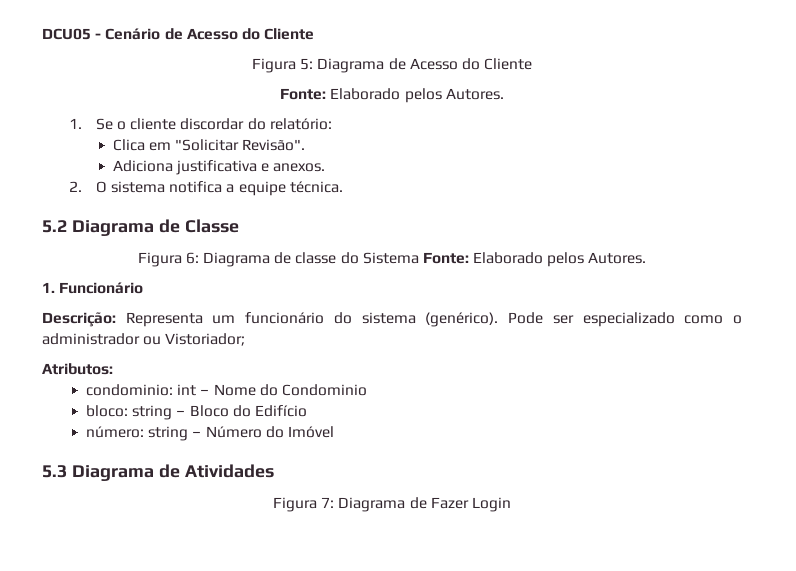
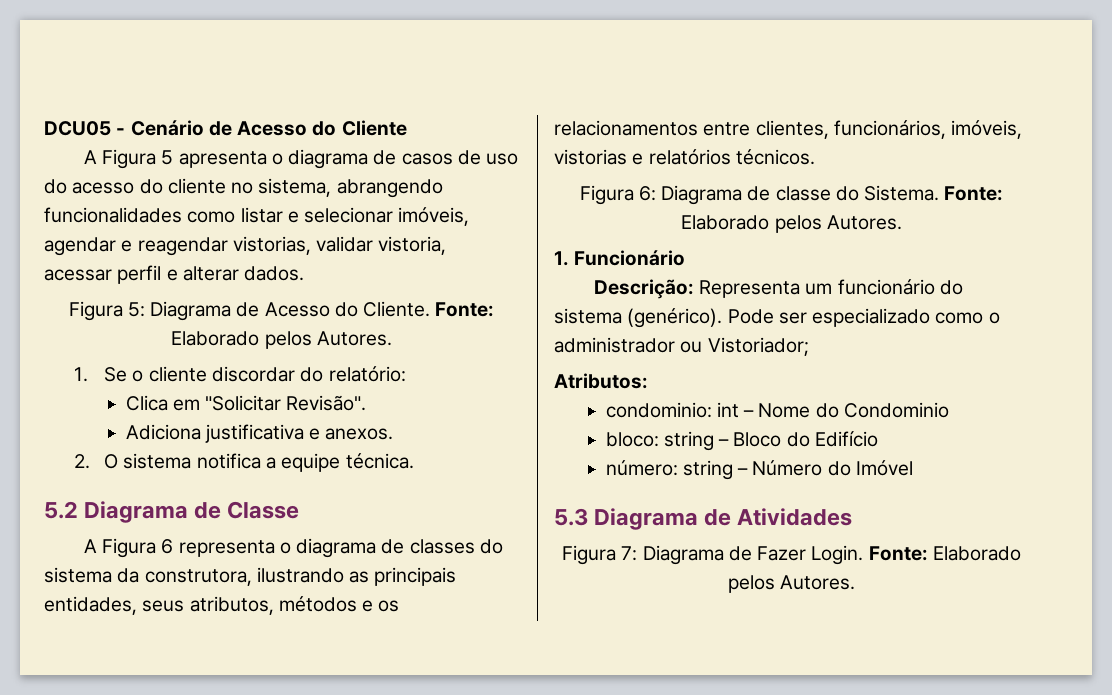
+ A Figura 5 apresenta o diagrama de casos de uso do acesso do cliente no sistema, abrangendo funcionalidades como listar e selecionar imóveis, agendar e reagendar vistorias, validar vistoria, acessar perfil e alterar dados.
- Figura 5: Diagrama de Acesso do Cliente
- Fonte: Elaborado pelos Autores.
+ Figura 5: Diagrama de Acesso do Cliente. Fonte: Elaborado pelos Autores.
+ A Figura 6 representa o diagrama de classes do sistema da construtora, ilustrando as principais entidades, seus atributos, métodos e os relacionamentos entre clientes, funcionários, imóveis, vistorias e relatórios técnicos.
- Figura 6: Diagrama de classe do Sistema Fonte: Elaborado pelos Autores.
+ Figura 6: Diagrama de classe do Sistema. Fonte: Elaborado pelos Autores.
- Figura 7: Diagrama de Fazer Login
+ Figura 7: Diagrama de Fazer Login. Fonte: Elaborado pelos Autores.

